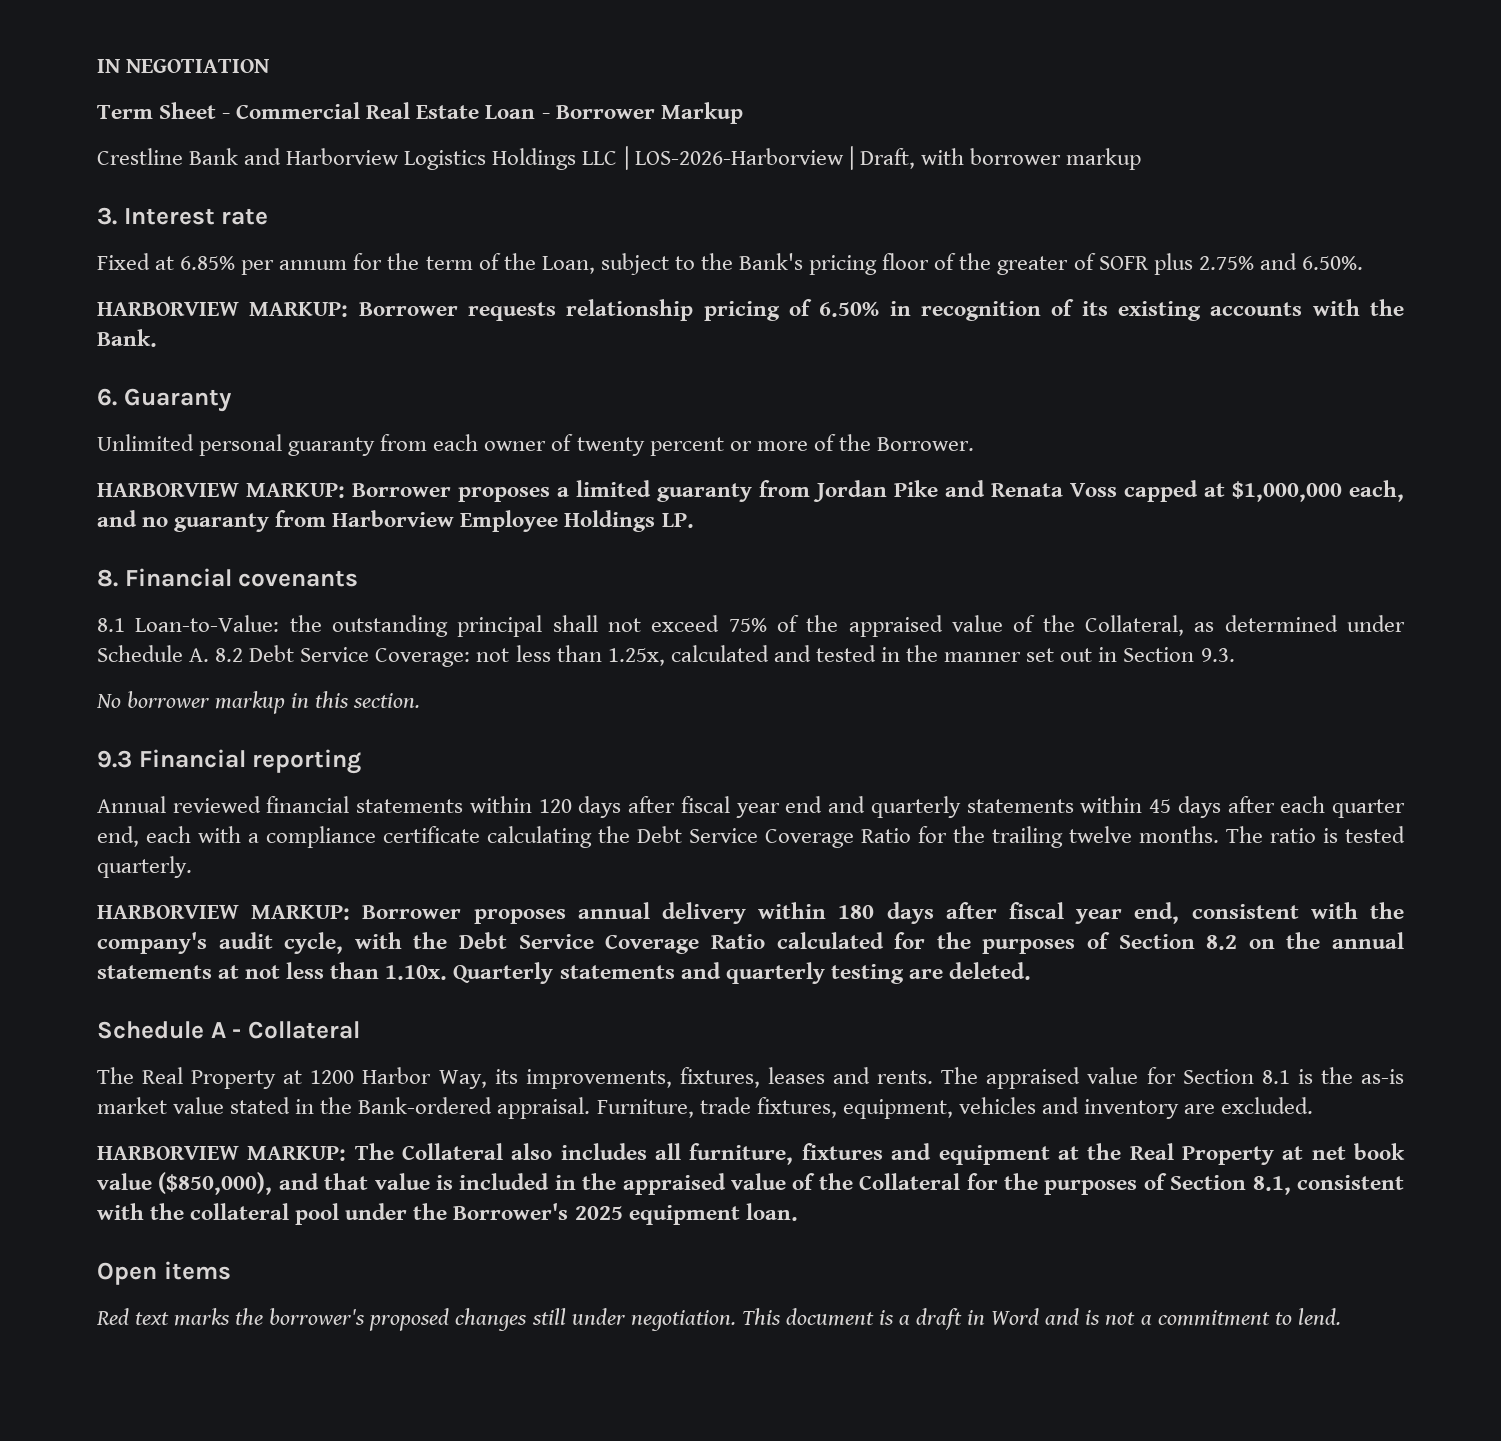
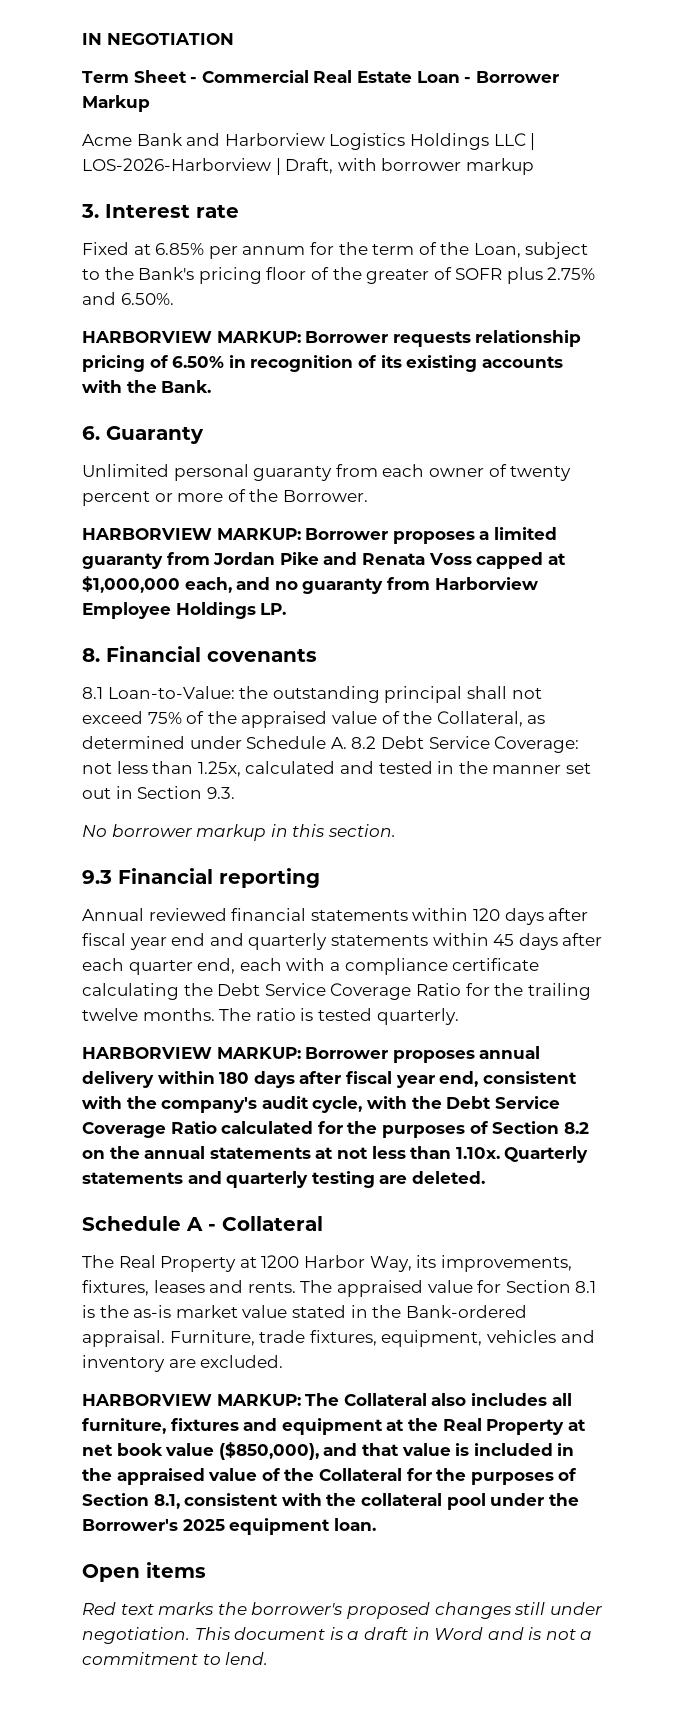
- Crestline Bank and Harborview Logistics Holdings LLC | LOS-2026-Harborview | Draft, with borrower markup
+ Acme Bank and Harborview Logistics Holdings LLC | LOS-2026-Harborview | Draft, with borrower markup

